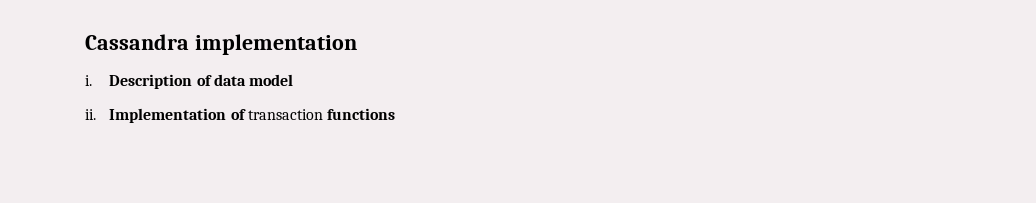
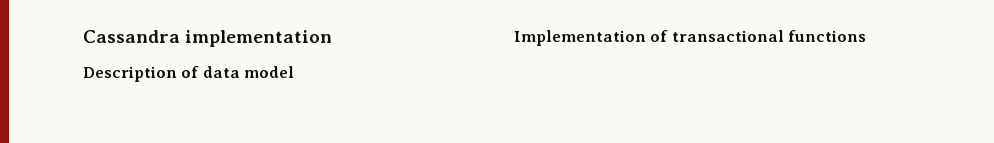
- i.
- ii. Implementation of transaction functions
+ Implementation of transactional functions

